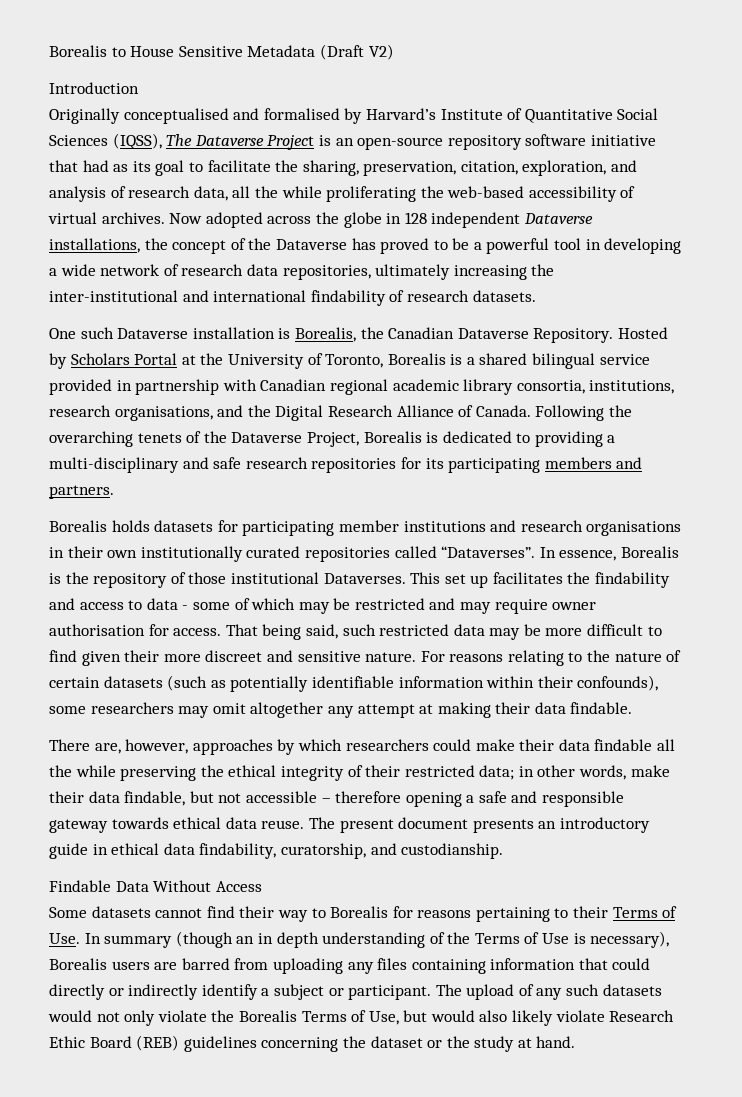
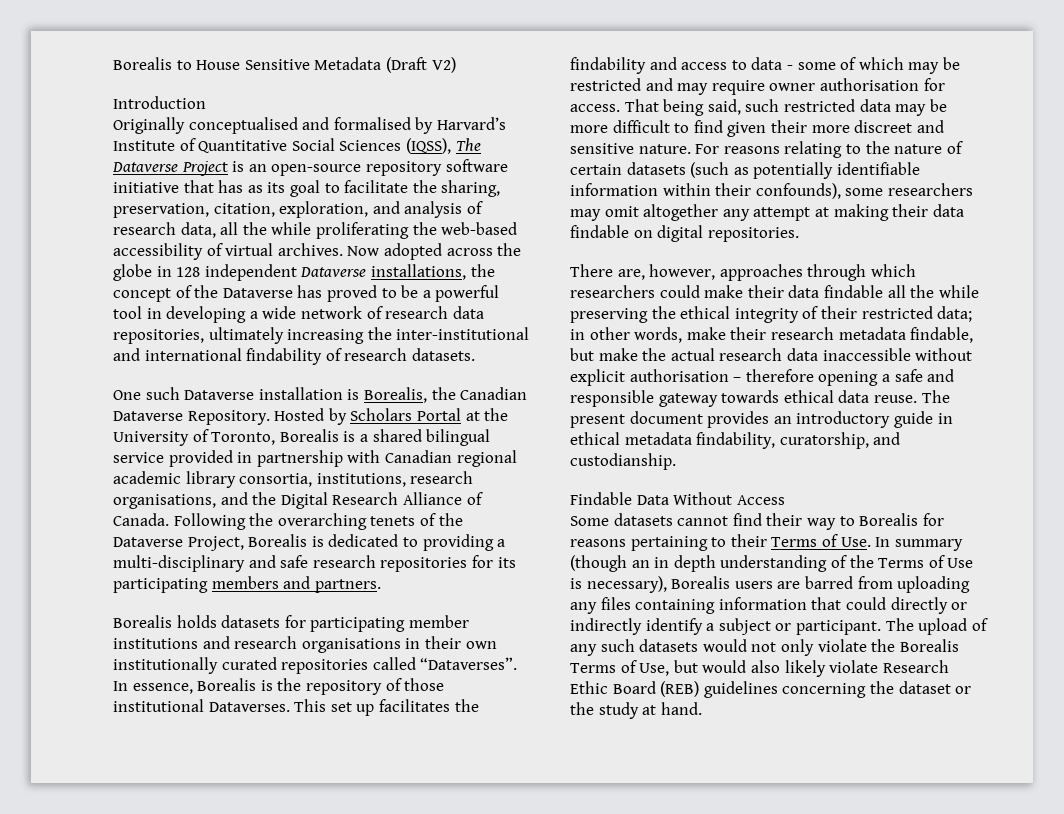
- Originally conceptualised and formalised by Harvard’s Institute of Quantitative Social Sciences (IQSS), The Dataverse Project is an open-source repository software initiative that had as its goal to facilitate the sharing, preservation, citation, exploration, and analysis of research data, all the while proliferating the web-based accessibility of virtual archives.
+ Originally conceptualised and formalised by Harvard’s Institute of Quantitative Social Sciences (IQSS), The Dataverse Project is an open-source repository software initiative that has as its goal to facilitate the sharing, preservation, citation, exploration, and analysis of research data, all the while proliferating the web-based accessibility of virtual archives.
- For reasons relating to the nature of certain datasets (such as potentially identifiable information within their confounds), some researchers may omit altogether any attempt at making their data findable.
+ For reasons relating to the nature of certain datasets (such as potentially identifiable information within their confounds), some researchers may omit altogether any attempt at making their data findable on digital repositories.
- There are, however, approaches by which researchers could make their data findable all the while preserving the ethical integrity of their restricted data; in other words, make their data findable, but not accessible – therefore opening a safe and responsible gateway towards ethical data reuse.
+ There are, however, approaches through which researchers could make their data findable all the while preserving the ethical integrity of their restricted data; in other words, make their research metadata findable, but make the actual research data inaccessible without explicit authorisation – therefore opening a safe and responsible gateway towards ethical data reuse.
- The present document presents an introductory guide in ethical data findability, curatorship, and custodianship.
+ The present document provides an introductory guide in ethical metadata findability, curatorship, and custodianship.

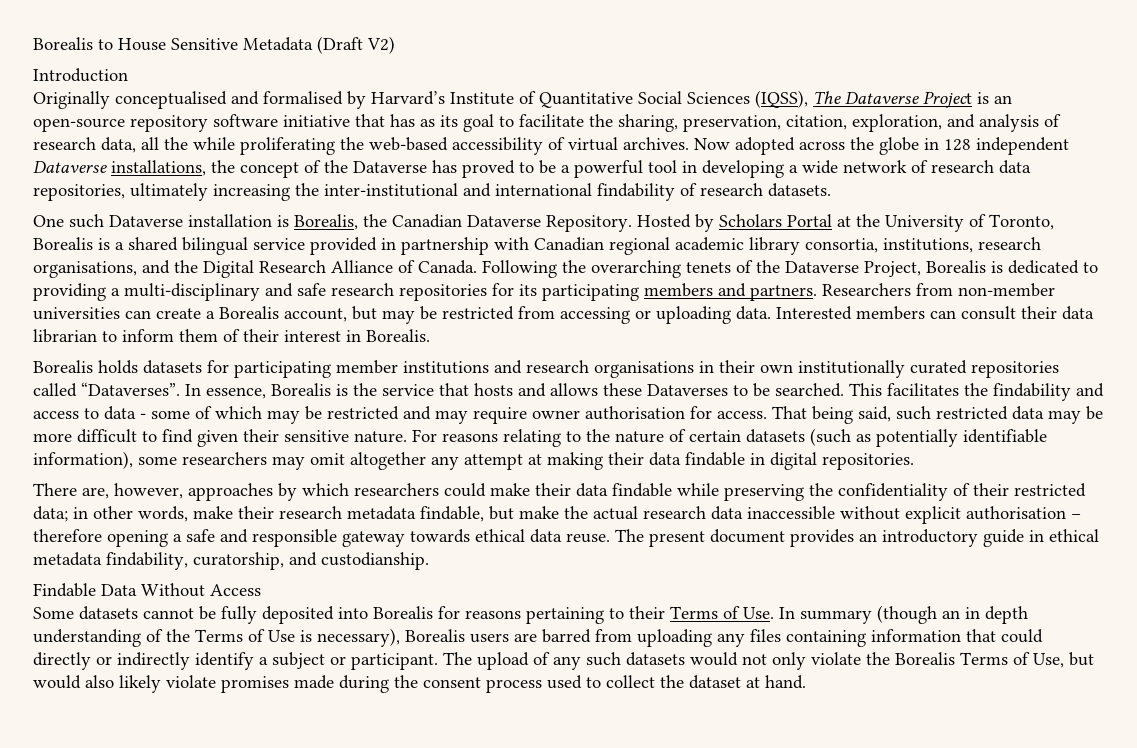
+ Researchers from non-member universities can create a Borealis account, but may be restricted from accessing or uploading data. Interested members can consult their data librarian to inform them of their interest in Borealis.
- In essence, Borealis is the repository of those institutional Dataverses. This set up facilitates the findability and access to data - some of which may be restricted and may require owner authorisation for access.
+ In essence, Borealis is the service that hosts and allows these Dataverses to be searched. This facilitates the findability and access to data - some of which may be restricted and may require owner authorisation for access.
- That being said, such restricted data may be more difficult to find given their more discreet and sensitive nature.
+ That being said, such restricted data may be more difficult to find given their sensitive nature.
- For reasons relating to the nature of certain datasets (such as potentially identifiable information within their confounds), some researchers may omit altogether any attempt at making their data findable on digital repositories.
+ For reasons relating to the nature of certain datasets (such as potentially identifiable information), some researchers may omit altogether any attempt at making their data findable in digital repositories.
- There are, however, approaches through which researchers could make their data findable all the while preserving the ethical integrity of their restricted data; in other words, make their research metadata findable, but make the actual research data inaccessible without explicit authorisation – therefore opening a safe and responsible gateway towards ethical data reuse.
+ There are, however, approaches by which researchers could make their data findable while preserving the confidentiality of their restricted data; in other words, make their research metadata findable, but make the actual research data inaccessible without explicit authorisation – therefore opening a safe and responsible gateway towards ethical data reuse.
- Some datasets cannot find their way to Borealis for reasons pertaining to their Terms of Use. In summary (though an in depth understanding of the Terms of Use is necessary), Borealis users are barred from uploading any files containing information that could directly or indirectly identify a subject or participant.
+ Some datasets cannot be fully deposited into Borealis for reasons pertaining to their Terms of Use. In summary (though an in depth understanding of the Terms of Use is necessary), Borealis users are barred from uploading any files containing information that could directly or indirectly identify a subject or participant.
- The upload of any such datasets would not only violate the Borealis Terms of Use, but would also likely violate Research Ethic Board (REB) guidelines concerning the dataset or the study at hand.
+ The upload of any such datasets would not only violate the Borealis Terms of Use, but would also likely violate promises made during the consent process used to collect the dataset at hand.

